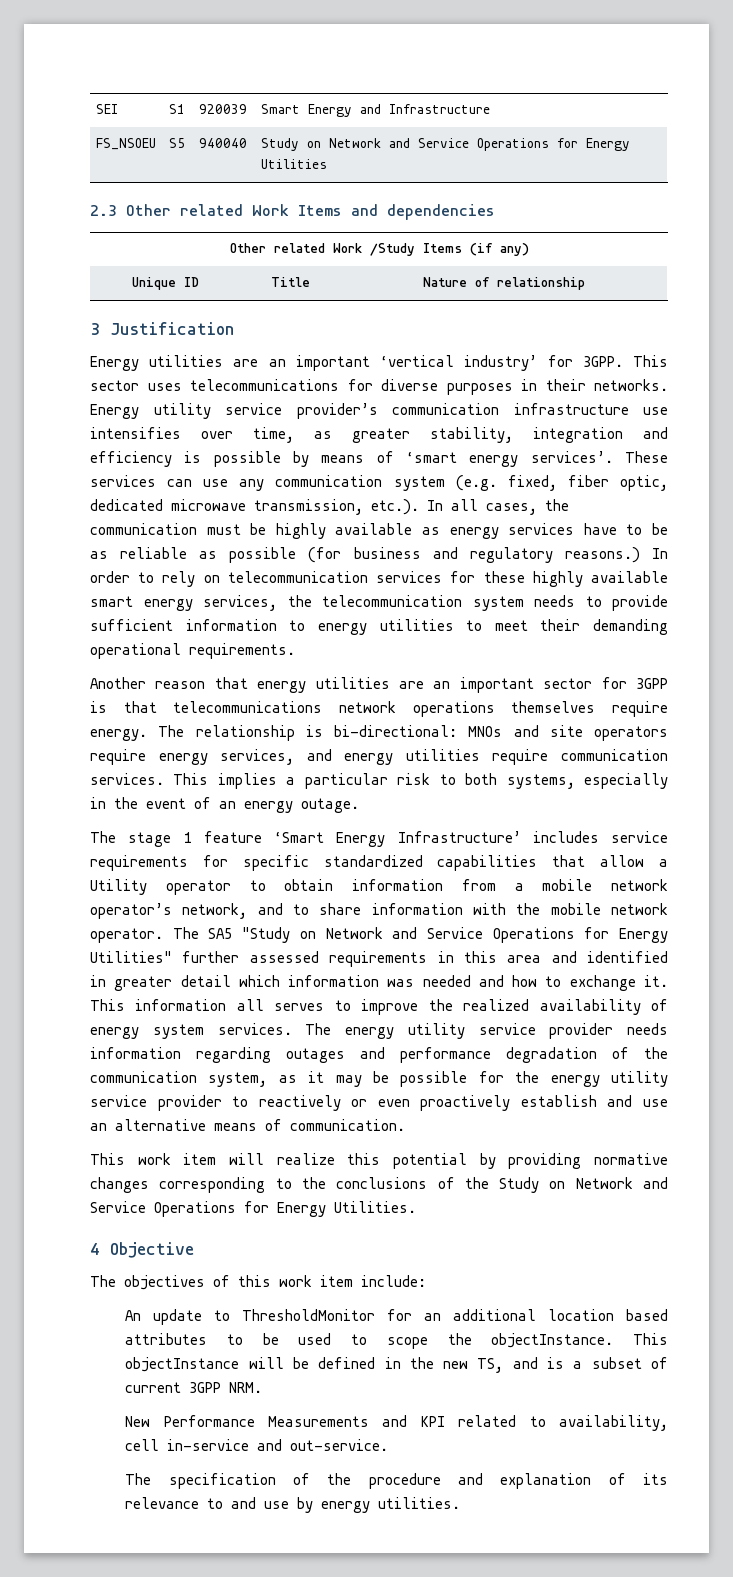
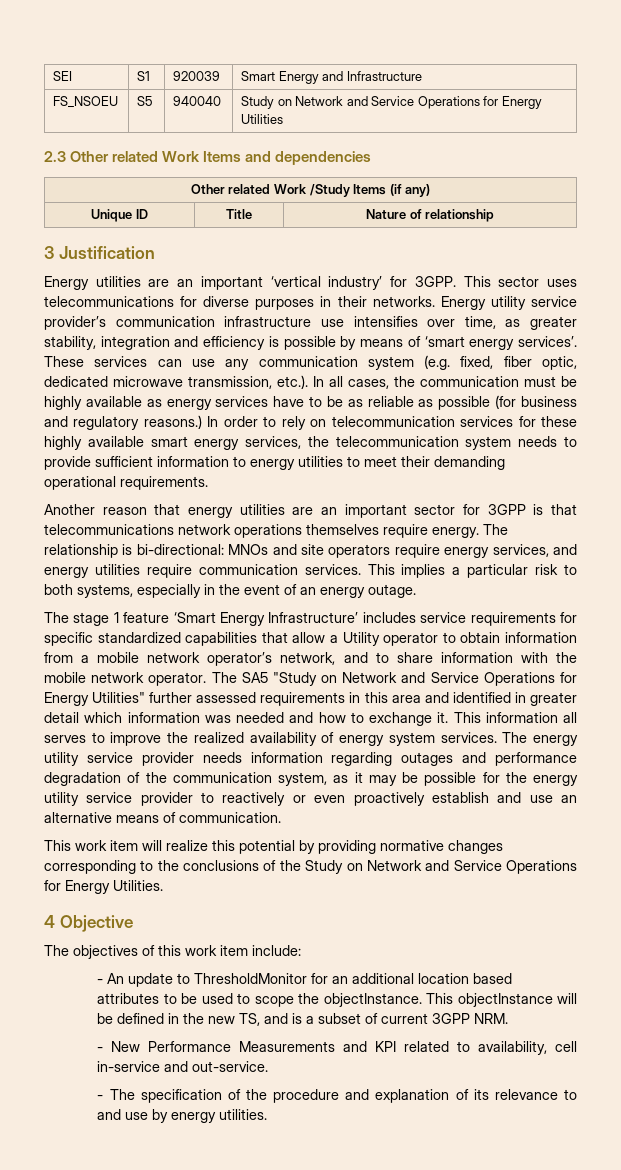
- An update to ThresholdMonitor for an additional location based attributes to be used to scope the objectInstance.
+ - An update to ThresholdMonitor for an additional location based attributes to be used to scope the objectInstance.
- New Performance Measurements and KPI related to availability, cell in-service and out-service.
+ - New Performance Measurements and KPI related to availability, cell in-service and out-service.
- The specification of the procedure and explanation of its relevance to and use by energy utilities.
+ - The specification of the procedure and explanation of its relevance to and use by energy utilities.

